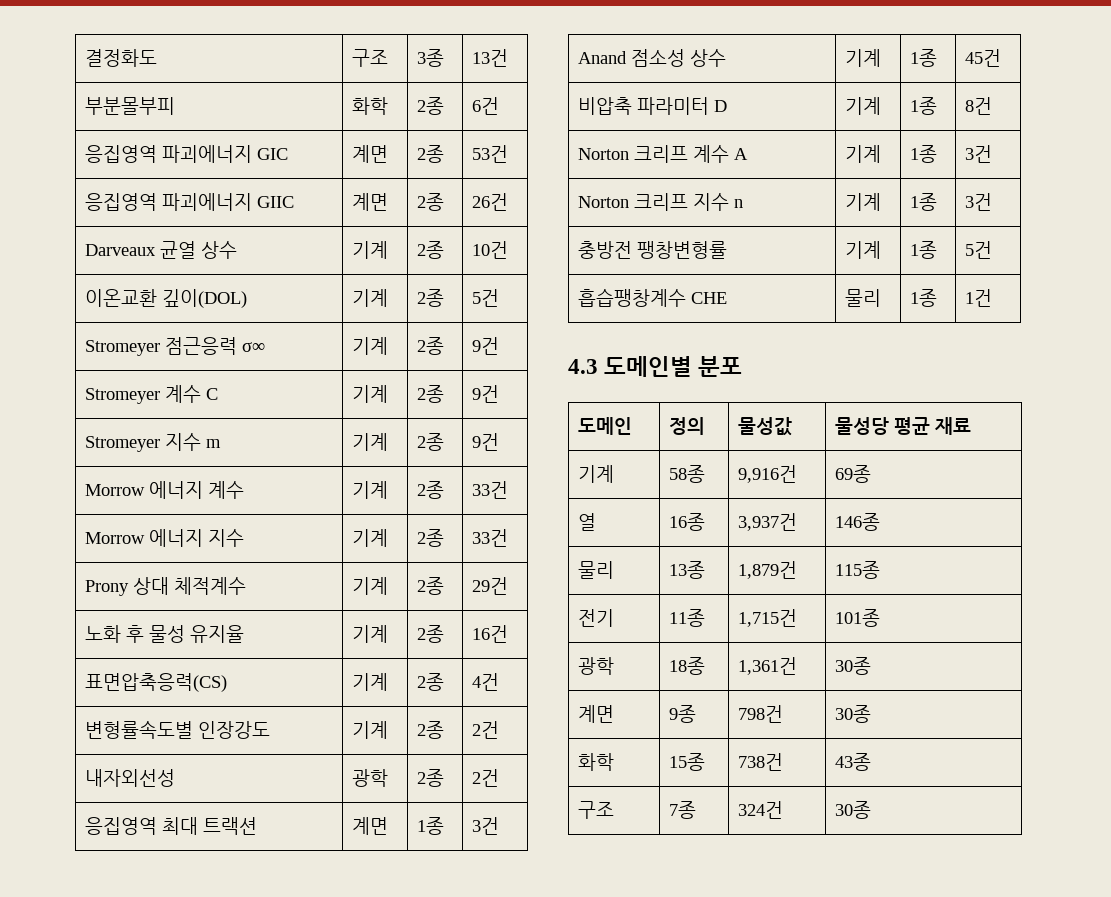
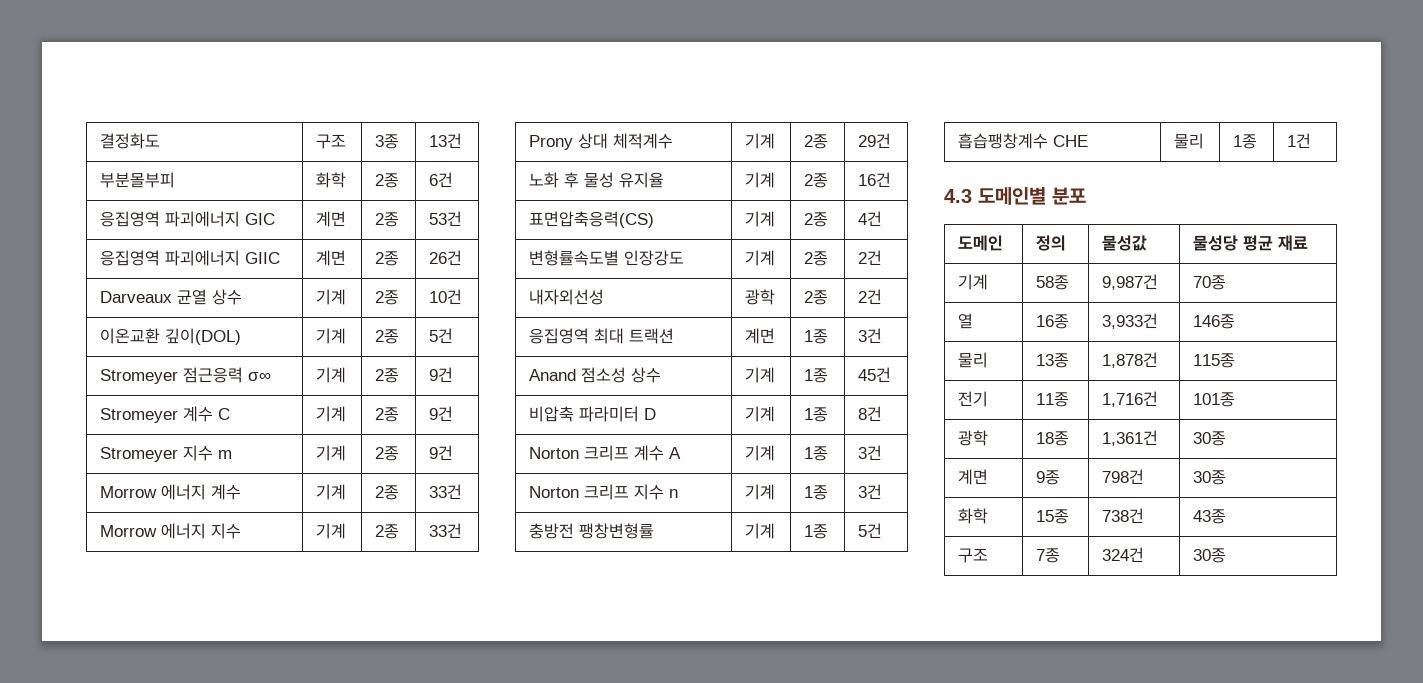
- 기계 | 58종 | 9,916건 | 69종
+ 기계 | 58종 | 9,987건 | 70종
- 열 | 16종 | 3,937건 | 146종
+ 열 | 16종 | 3,933건 | 146종
- 물리 | 13종 | 1,879건 | 115종
+ 물리 | 13종 | 1,878건 | 115종
- 전기 | 11종 | 1,715건 | 101종
+ 전기 | 11종 | 1,716건 | 101종

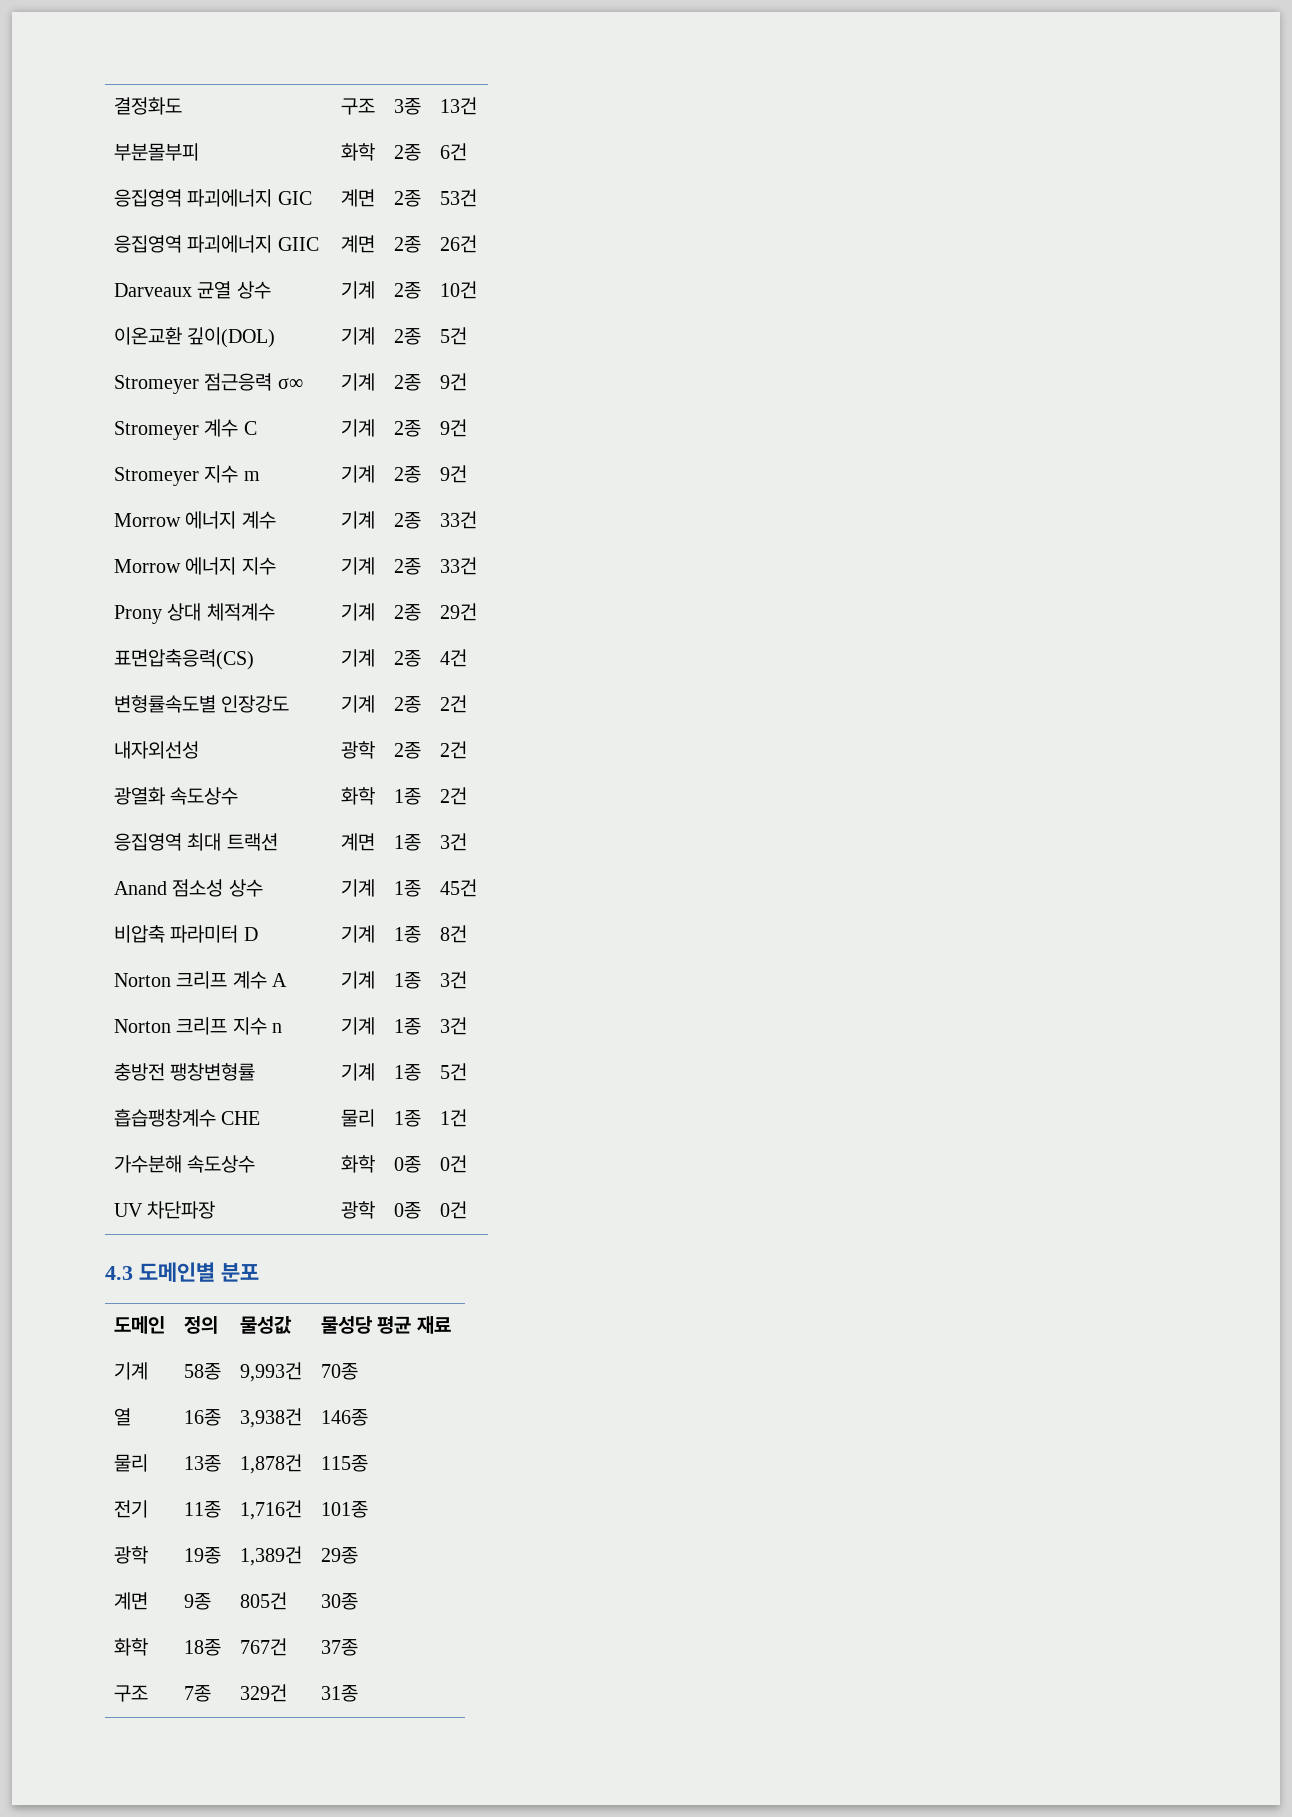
- 노화 후 물성 유지율 | 기계 | 2종 | 16건
+ 광열화 속도상수 | 화학 | 1종 | 2건
+ 가수분해 속도상수 | 화학 | 0종 | 0건
+ UV 차단파장 | 광학 | 0종 | 0건
- 기계 | 58종 | 9,987건 | 70종
+ 기계 | 58종 | 9,993건 | 70종
- 열 | 16종 | 3,933건 | 146종
+ 열 | 16종 | 3,938건 | 146종
- 광학 | 18종 | 1,361건 | 30종
+ 광학 | 19종 | 1,389건 | 29종
- 계면 | 9종 | 798건 | 30종
+ 계면 | 9종 | 805건 | 30종
- 화학 | 15종 | 738건 | 43종
+ 화학 | 18종 | 767건 | 37종
- 구조 | 7종 | 324건 | 30종
+ 구조 | 7종 | 329건 | 31종

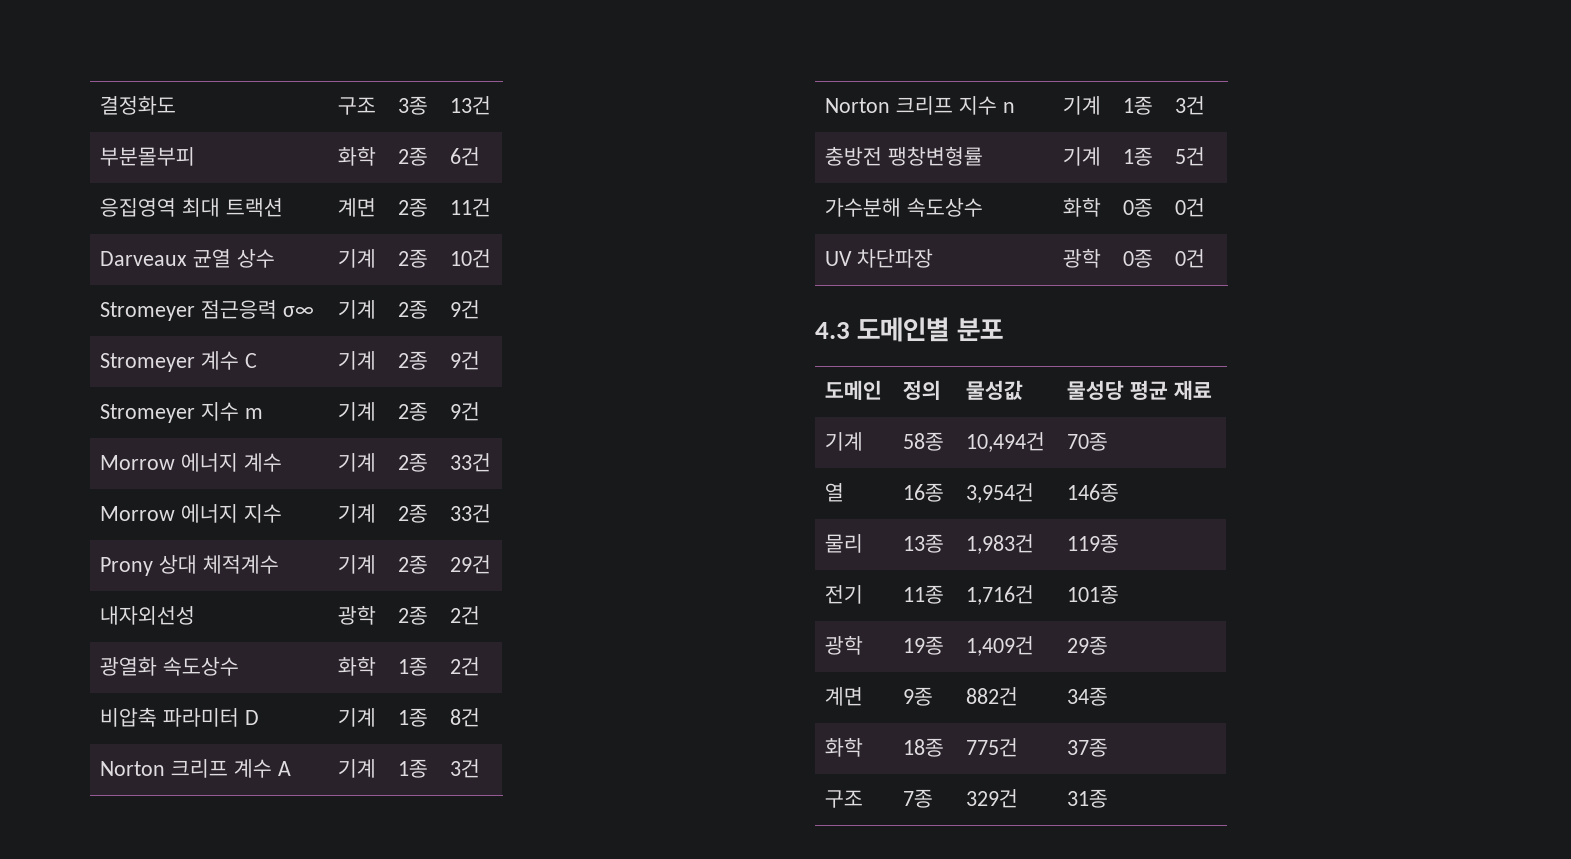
- 응집영역 파괴에너지 GIC | 계면 | 2종 | 53건
- 응집영역 파괴에너지 GIIC | 계면 | 2종 | 26건
+ 응집영역 최대 트랙션 | 계면 | 2종 | 11건
- 이온교환 깊이(DOL) | 기계 | 2종 | 5건
- 표면압축응력(CS) | 기계 | 2종 | 4건
- 변형률속도별 인장강도 | 기계 | 2종 | 2건
- 응집영역 최대 트랙션 | 계면 | 1종 | 3건
- Anand 점소성 상수 | 기계 | 1종 | 45건
- 흡습팽창계수 CHE | 물리 | 1종 | 1건
- 기계 | 58종 | 9,993건 | 70종
+ 기계 | 58종 | 10,494건 | 70종
- 열 | 16종 | 3,938건 | 146종
+ 열 | 16종 | 3,954건 | 146종
- 물리 | 13종 | 1,878건 | 115종
+ 물리 | 13종 | 1,983건 | 119종
- 광학 | 19종 | 1,389건 | 29종
+ 광학 | 19종 | 1,409건 | 29종
- 계면 | 9종 | 805건 | 30종
+ 계면 | 9종 | 882건 | 34종
- 화학 | 18종 | 767건 | 37종
+ 화학 | 18종 | 775건 | 37종

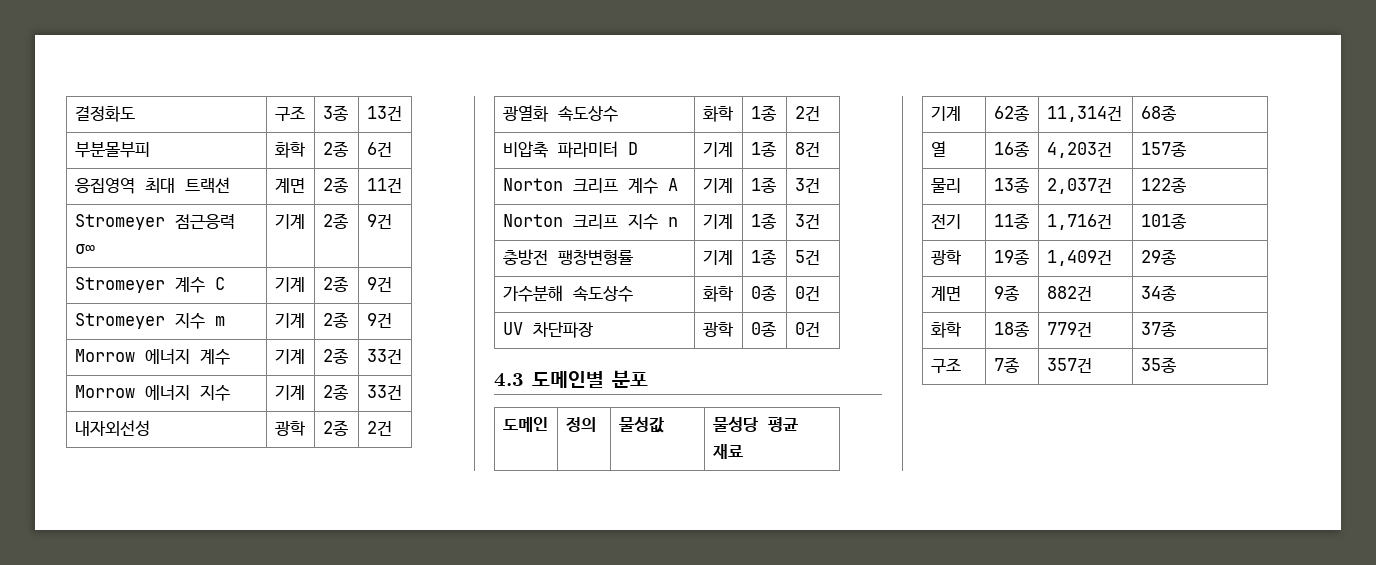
- Darveaux 균열 상수 | 기계 | 2종 | 10건
- Prony 상대 체적계수 | 기계 | 2종 | 29건
- 기계 | 58종 | 10,494건 | 70종
+ 기계 | 62종 | 11,314건 | 68종
- 열 | 16종 | 3,954건 | 146종
+ 열 | 16종 | 4,203건 | 157종
- 물리 | 13종 | 1,983건 | 119종
+ 물리 | 13종 | 2,037건 | 122종
- 화학 | 18종 | 775건 | 37종
+ 화학 | 18종 | 779건 | 37종
- 구조 | 7종 | 329건 | 31종
+ 구조 | 7종 | 357건 | 35종

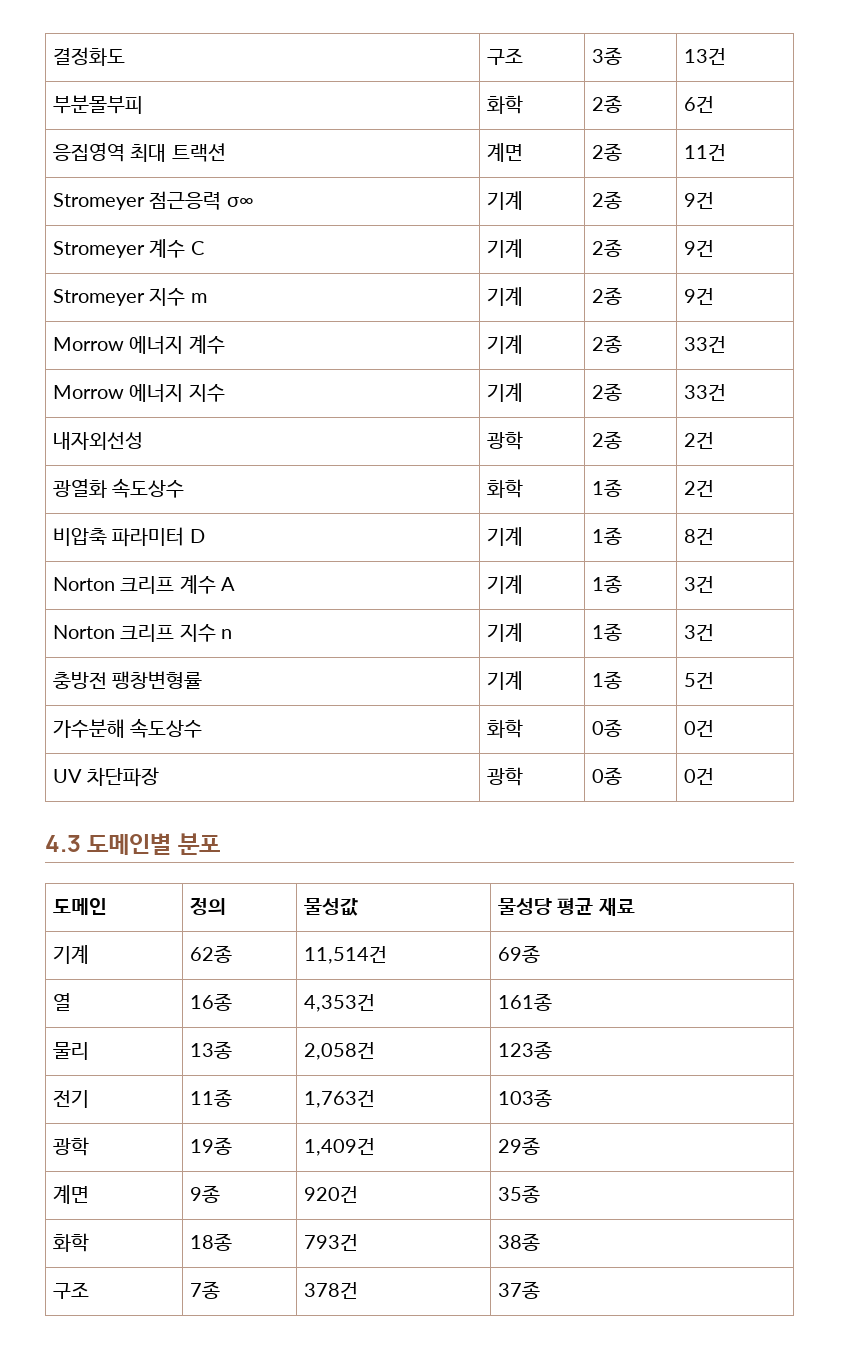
- 기계 | 62종 | 11,314건 | 68종
+ 기계 | 62종 | 11,514건 | 69종
- 열 | 16종 | 4,203건 | 157종
+ 열 | 16종 | 4,353건 | 161종
- 물리 | 13종 | 2,037건 | 122종
+ 물리 | 13종 | 2,058건 | 123종
- 전기 | 11종 | 1,716건 | 101종
+ 전기 | 11종 | 1,763건 | 103종
- 계면 | 9종 | 882건 | 34종
+ 계면 | 9종 | 920건 | 35종
- 화학 | 18종 | 779건 | 37종
+ 화학 | 18종 | 793건 | 38종
- 구조 | 7종 | 357건 | 35종
+ 구조 | 7종 | 378건 | 37종

